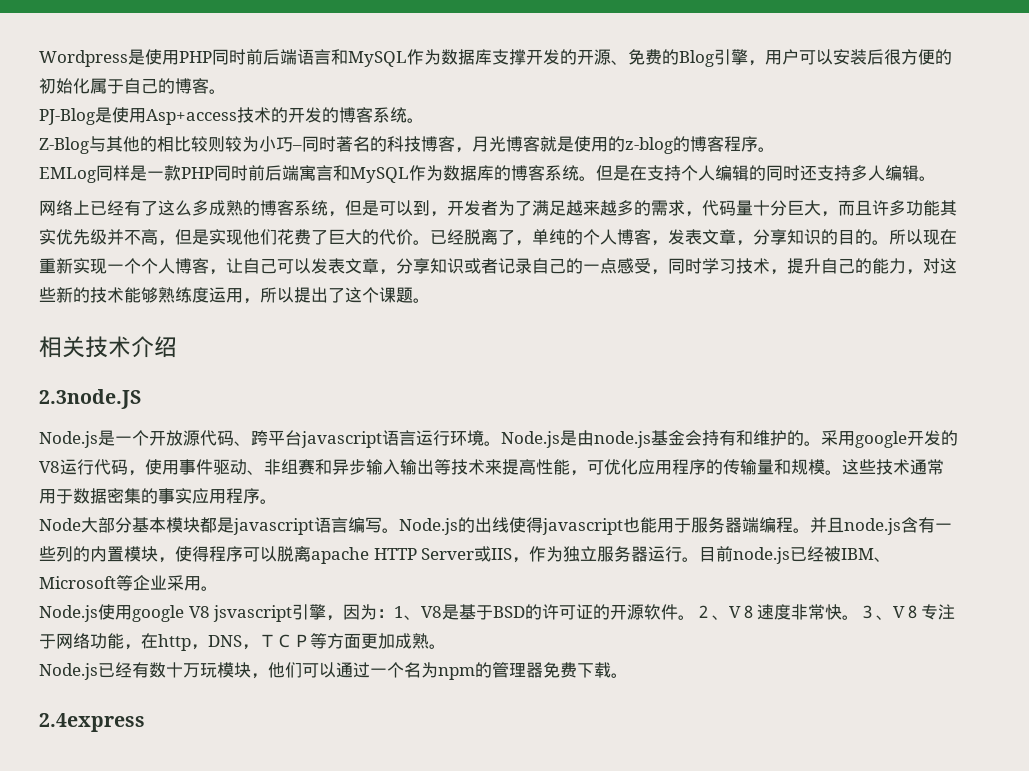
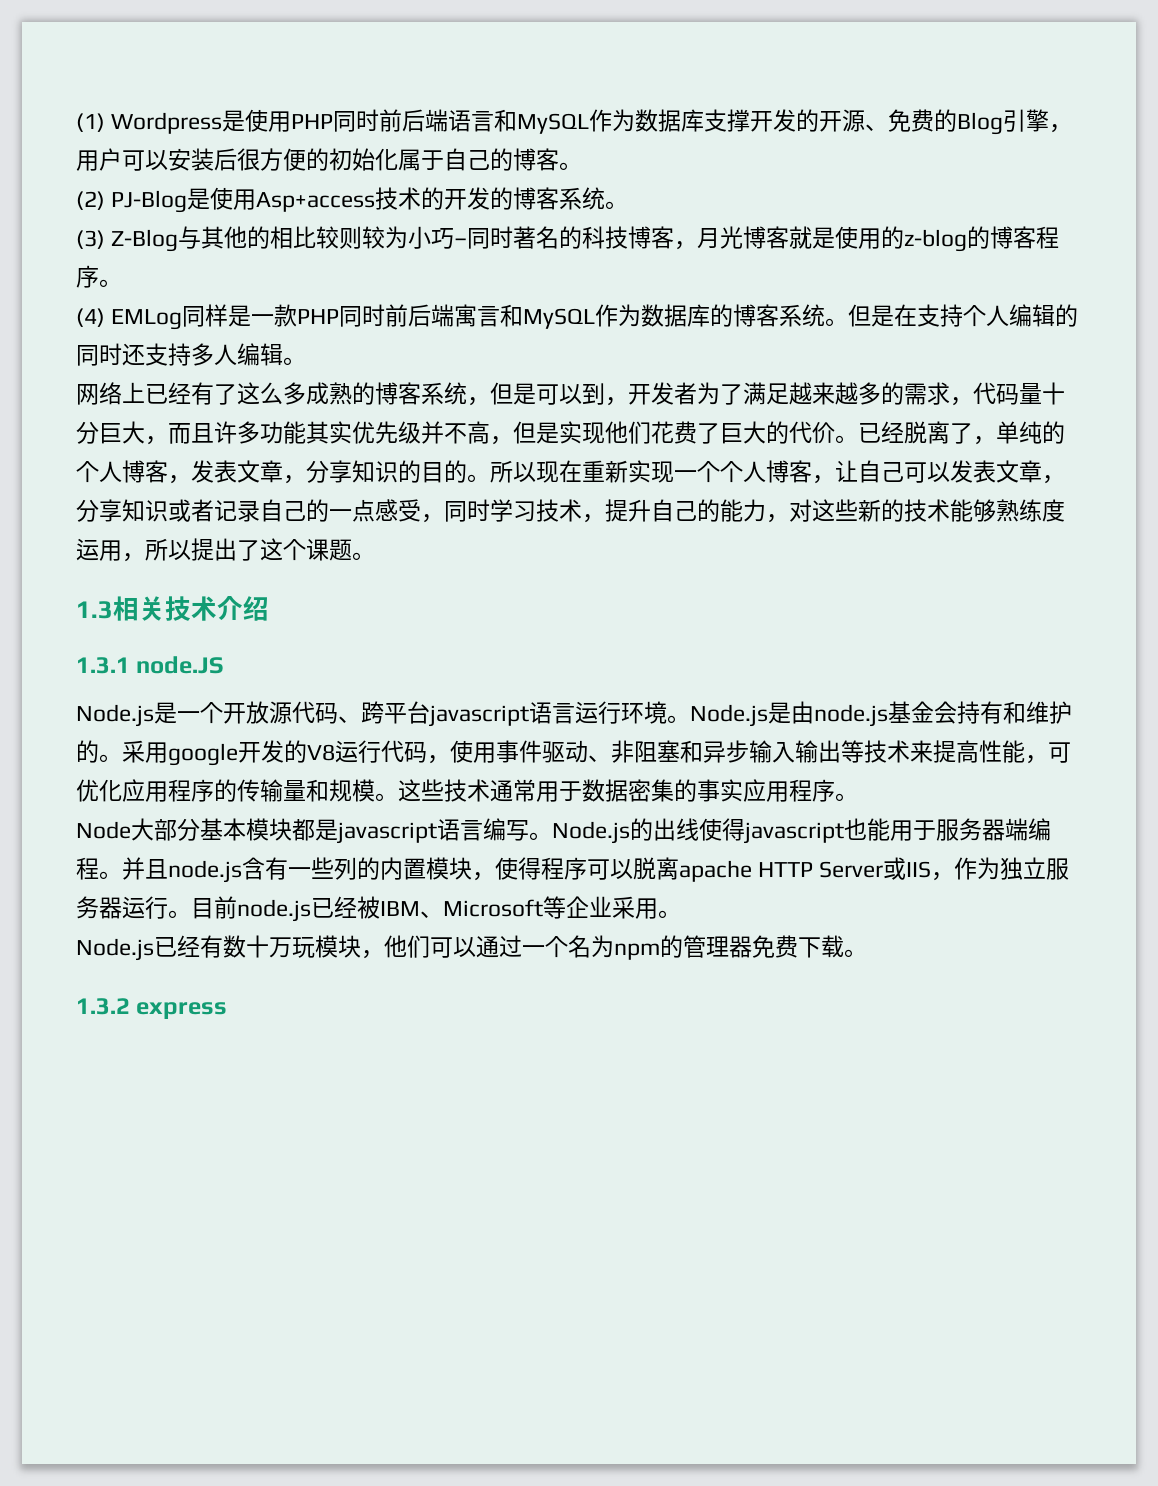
- Wordpress是使用PHP同时前后端语言和MySQL作为数据库支撑开发的开源、免费的Blog引擎，用户可以安装后很方便的初始化属于自己的博客。
+ (1) Wordpress是使用PHP同时前后端语言和MySQL作为数据库支撑开发的开源、免费的Blog引擎，用户可以安装后很方便的初始化属于自己的博客。
- PJ-Blog是使用Asp+access技术的开发的博客系统。
+ (2) PJ-Blog是使用Asp+access技术的开发的博客系统。
- Z-Blog与其他的相比较则较为小巧–同时著名的科技博客，月光博客就是使用的z-blog的博客程序。
+ (3) Z-Blog与其他的相比较则较为小巧–同时著名的科技博客，月光博客就是使用的z-blog的博客程序。
- EMLog同样是一款PHP同时前后端寓言和MySQL作为数据库的博客系统。
+ (4) EMLog同样是一款PHP同时前后端寓言和MySQL作为数据库的博客系统。
- 相关技术介绍
+ 1.3相关技术介绍
- 2.3node.JS
+ 1.3.1 node.JS
- 采用google开发的V8运行代码，使用事件驱动、非组赛和异步输入输出等技术来提高性能，可优化应用程序的传输量和规模。
+ 采用google开发的V8运行代码，使用事件驱动、非阻塞和异步输入输出等技术来提高性能，可优化应用程序的传输量和规模。
- Node.js使用google V8 jsvascript引擎，因为：1、V8是基于BSD的许可证的开源软件。２、V８速度非常快。３、V８专注于网络功能，在http，DNS，ＴＣＰ等方面更加成熟。
- 2.4express
+ 1.3.2 express

